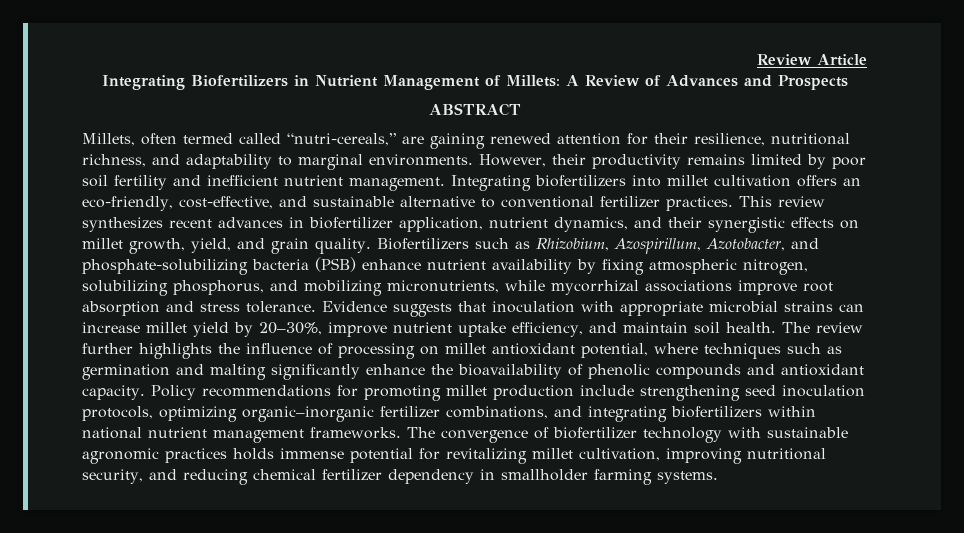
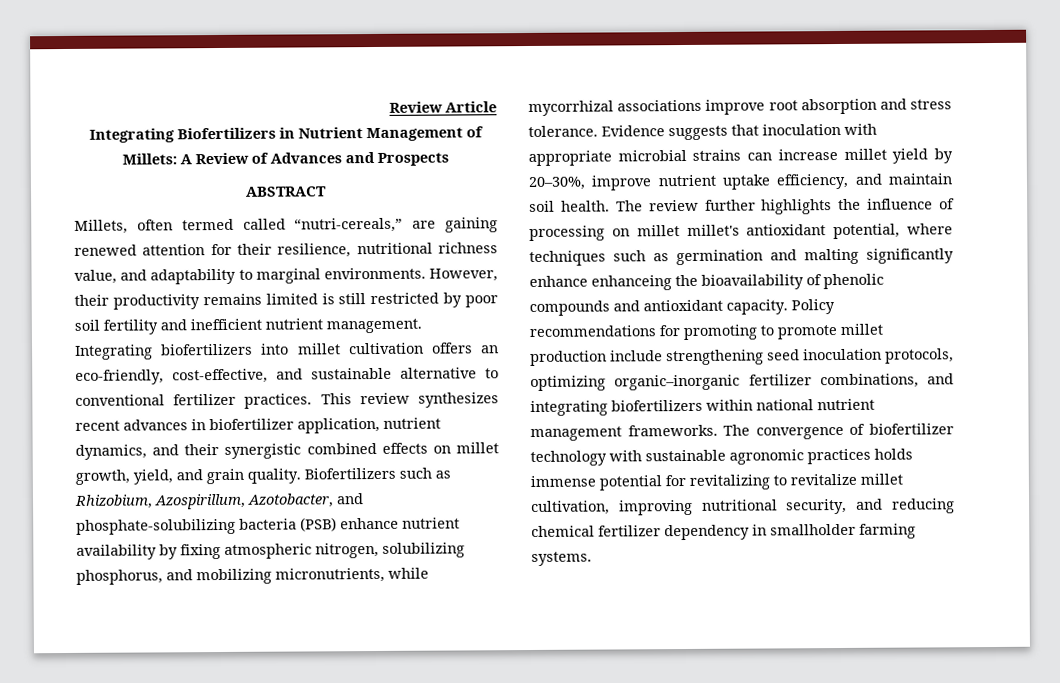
- Millets, often termed called “nutri-cereals,” are gaining renewed attention for their resilience, nutritional richness, and adaptability to marginal environments.
+ Millets, often termed called “nutri-cereals,” are gaining renewed attention for their resilience, nutritional richness value, and adaptability to marginal environments.
- However, their productivity remains limited by poor soil fertility and inefficient nutrient management.
+ However, their productivity remains limited is still restricted by poor soil fertility and inefficient nutrient management.
- This review synthesizes recent advances in biofertilizer application, nutrient dynamics, and their synergistic effects on millet growth, yield, and grain quality.
+ This review synthesizes recent advances in biofertilizer application, nutrient dynamics, and their synergistic combined effects on millet growth, yield, and grain quality.
- The review further highlights the influence of processing on millet antioxidant potential, where techniques such as germination and malting significantly enhance the bioavailability of phenolic compounds and antioxidant capacity.
+ The review further highlights the influence of processing on millet millet's antioxidant potential, where techniques such as germination and malting significantly enhance enhanceing the bioavailability of phenolic compounds and antioxidant capacity.
- Policy recommendations for promoting millet production include strengthening seed inoculation protocols, optimizing organic–inorganic fertilizer combinations, and integrating biofertilizers within national nutrient management frameworks.
+ Policy recommendations for promoting to promote millet production include strengthening seed inoculation protocols, optimizing organic–inorganic fertilizer combinations, and integrating biofertilizers within national nutrient management frameworks.
- The convergence of biofertilizer technology with sustainable agronomic practices holds immense potential for revitalizing millet cultivation, improving nutritional security, and reducing chemical fertilizer dependency in smallholder farming systems.
+ The convergence of biofertilizer technology with sustainable agronomic practices holds immense potential for revitalizing to revitalize millet cultivation, improving nutritional security, and reducing chemical fertilizer dependency in smallholder farming systems.

